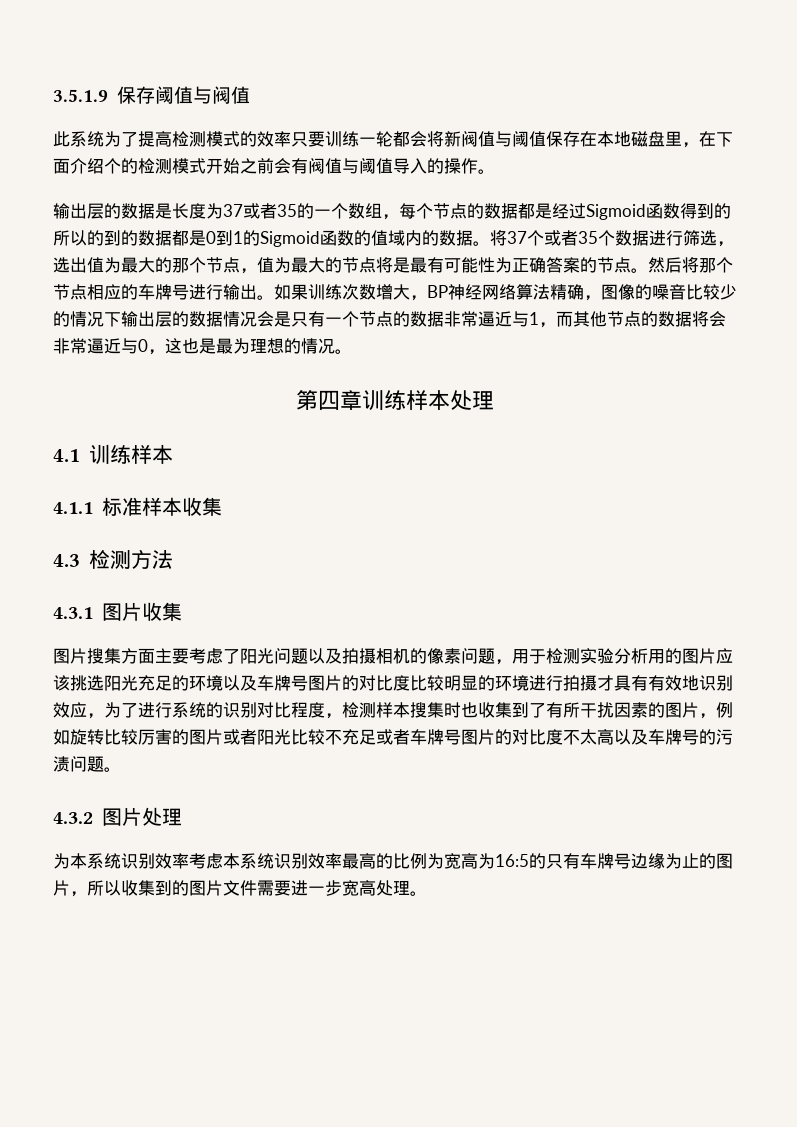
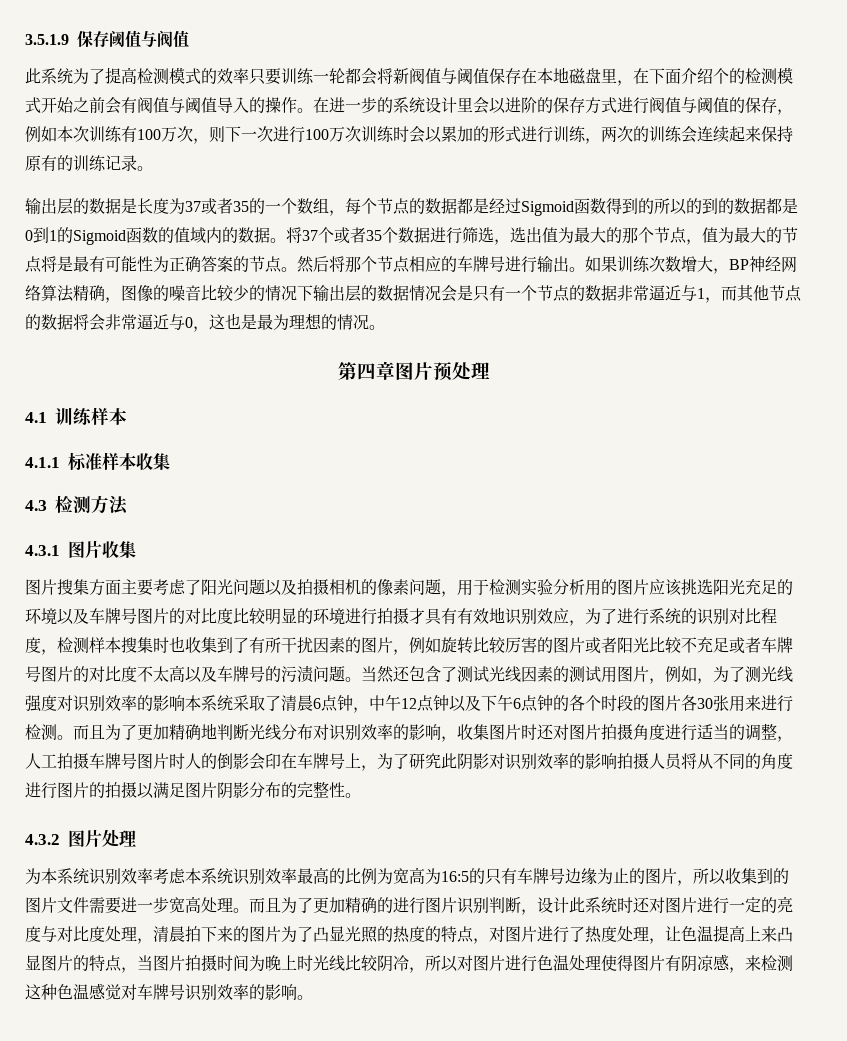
+ 在进一步的系统设计里会以进阶的保存方式进行阀值与阈值的保存，例如本次训练有100万次，则下一次进行100万次训练时会以累加的形式进行训练，两次的训练会连续起来保持原有的训练记录。
- 第四章训练样本处理
+ 第四章图片预处理
+ 当然还包含了测试光线因素的测试用图片，例如，为了测光线强度对识别效率的影响本系统采取了清晨6点钟，中午12点钟以及下午6点钟的各个时段的图片各30张用来进行检测。而且为了更加精确地判断光线分布对识别效率的影响，收集图片时还对图片拍摄角度进行适当的调整，人工拍摄车牌号图片时人的倒影会印在车牌号上，为了研究此阴影对识别效率的影响拍摄人员将从不同的角度进行图片的拍摄以满足图片阴影分布的完整性。
+ 而且为了更加精确的进行图片识别判断，设计此系统时还对图片进行一定的亮度与对比度处理，清晨拍下来的图片为了凸显光照的热度的特点，对图片进行了热度处理，让色温提高上来凸显图片的特点，当图片拍摄时间为晚上时光线比较阴冷，所以对图片进行色温处理使得图片有阴凉感，来检测这种色温感觉对车牌号识别效率的影响。

